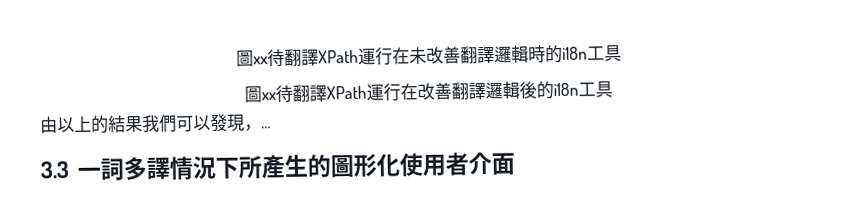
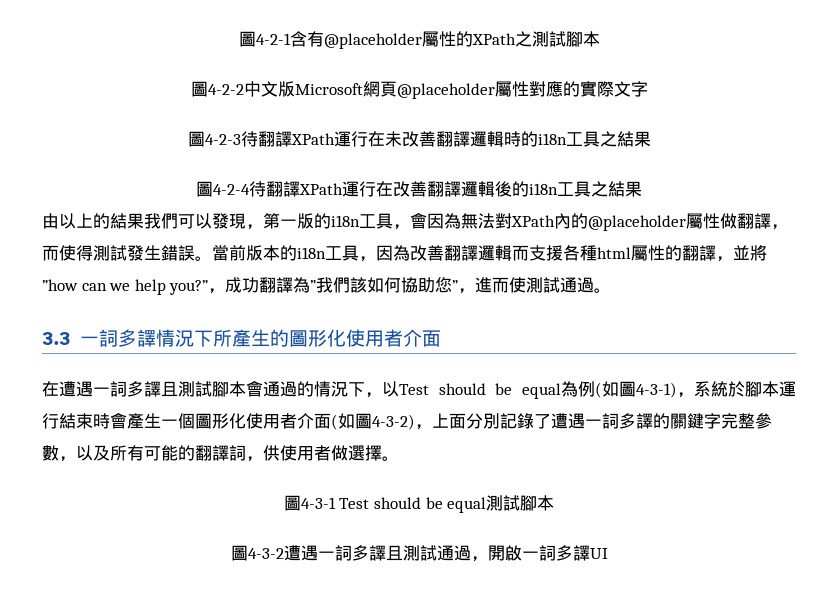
- 圖xx待翻譯XPath運行在未改善翻譯邏輯時的i18n工具
- 圖xx待翻譯XPath運行在改善翻譯邏輯後的i18n工具
+ 圖4-2-1含有@placeholder屬性的XPath之測試腳本
+ 圖4-2-2中文版Microsoft網頁@placeholder屬性對應的實際文字
+ 圖4-2-3待翻譯XPath運行在未改善翻譯邏輯時的i18n工具之結果
+ 圖4-2-4待翻譯XPath運行在改善翻譯邏輯後的i18n工具之結果
- 由以上的結果我們可以發現，…
+ 由以上的結果我們可以發現，第一版的i18n工具，會因為無法對XPath內的@placeholder屬性做翻譯，而使得測試發生錯誤。當前版本的i18n工具，因為改善翻譯邏輯而支援各種html屬性的翻譯，並將”how can we help you?”，成功翻譯為”我們該如何協助您”，進而使測試通過。
+ 在遭遇一詞多譯且測試腳本會通過的情況下，以Test should be equal為例(如圖4-3-1)，系統於腳本運行結束時會產生一個圖形化使用者介面(如圖4-3-2)，上面分別記錄了遭遇一詞多譯的關鍵字完整參數，以及所有可能的翻譯詞，供使用者做選擇。
+ 圖4-3-1 Test should be equal測試腳本
+ 圖4-3-2遭遇一詞多譯且測試通過，開啟一詞多譯UI

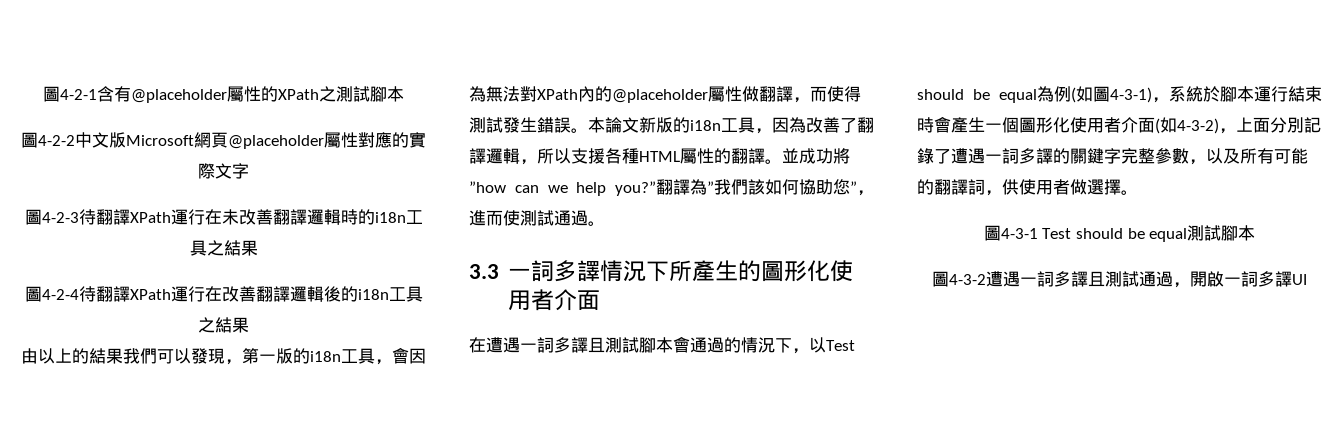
- 當前版本的i18n工具，因為改善翻譯邏輯而支援各種html屬性的翻譯，並將”how can we help you?”
+ 本論文新版的i18n工具，因為改善了翻譯邏輯，所以支援各種HTML屬性的翻譯。並成功將”how can we help you?”
- ，成功翻譯為”我們該如何協助您”，進而使測試通過。
+ 翻譯為”我們該如何協助您”，進而使測試通過。
- 在遭遇一詞多譯且測試腳本會通過的情況下，以Test should be equal為例(如圖4-3-1)，系統於腳本運行結束時會產生一個圖形化使用者介面(如圖4-3-2)，上面分別記錄了遭遇一詞多譯的關鍵字完整參數，以及所有可能的翻譯詞，供使用者做選擇。
+ 在遭遇一詞多譯且測試腳本會通過的情況下，以Test should be equal為例(如圖4-3-1)，系統於腳本運行結束時會產生一個圖形化使用者介面(如4-3-2)，上面分別記錄了遭遇一詞多譯的關鍵字完整參數，以及所有可能的翻譯詞，供使用者做選擇。

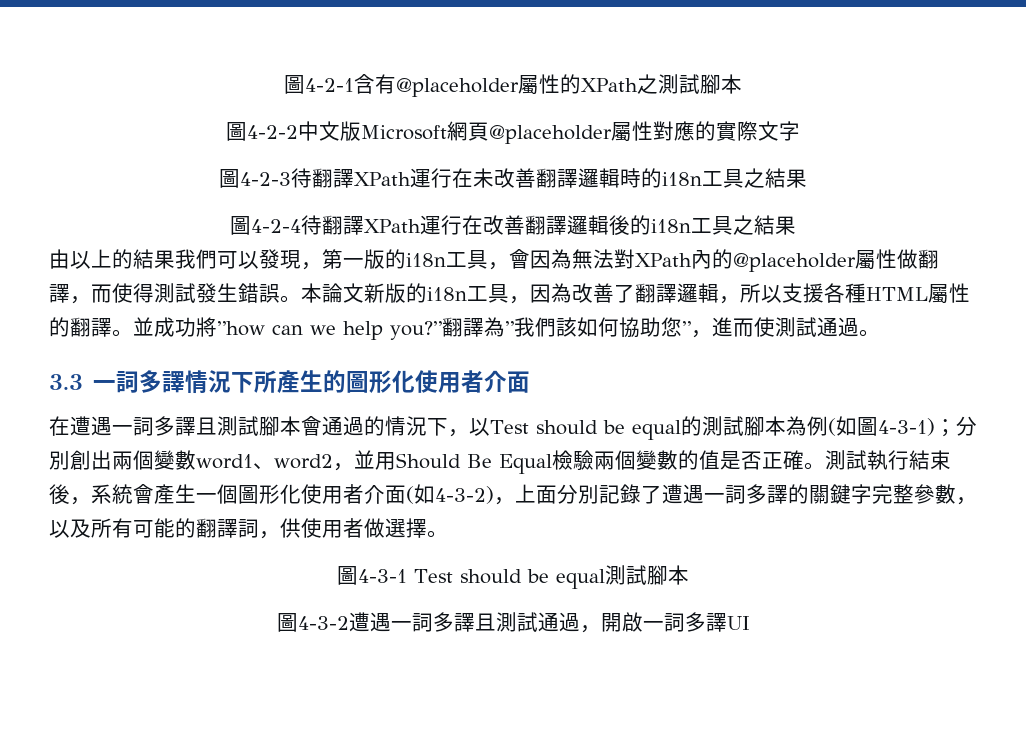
- 在遭遇一詞多譯且測試腳本會通過的情況下，以Test should be equal為例(如圖4-3-1)，系統於腳本運行結束時會產生一個圖形化使用者介面(如4-3-2)，上面分別記錄了遭遇一詞多譯的關鍵字完整參數，以及所有可能的翻譯詞，供使用者做選擇。
+ 在遭遇一詞多譯且測試腳本會通過的情況下，以Test should be equal的測試腳本為例(如圖4-3-1)；分別創出兩個變數word1、word2，並用Should Be Equal檢驗兩個變數的值是否正確。測試執行結束後，系統會產生一個圖形化使用者介面(如4-3-2)，上面分別記錄了遭遇一詞多譯的關鍵字完整參數，以及所有可能的翻譯詞，供使用者做選擇。

